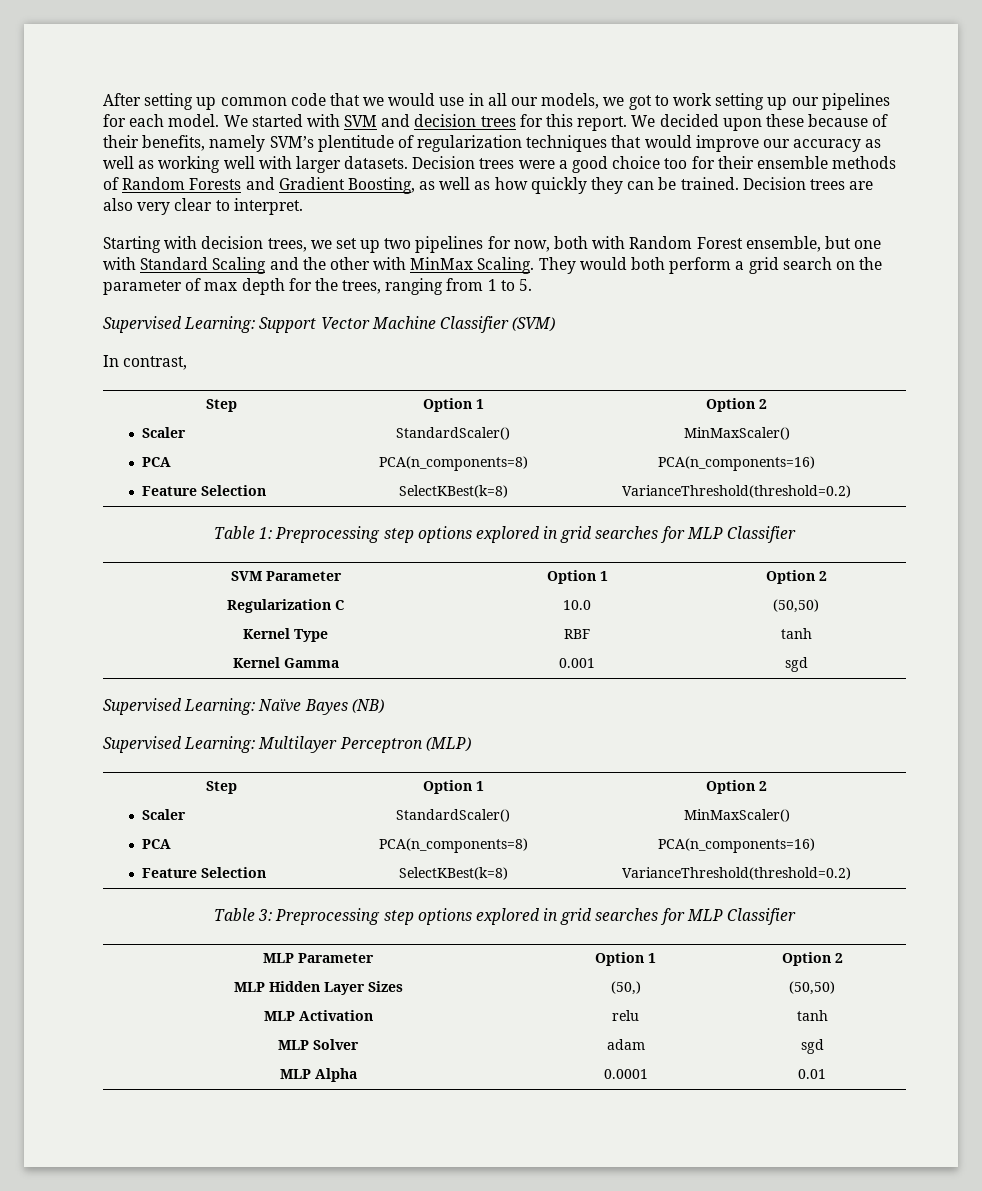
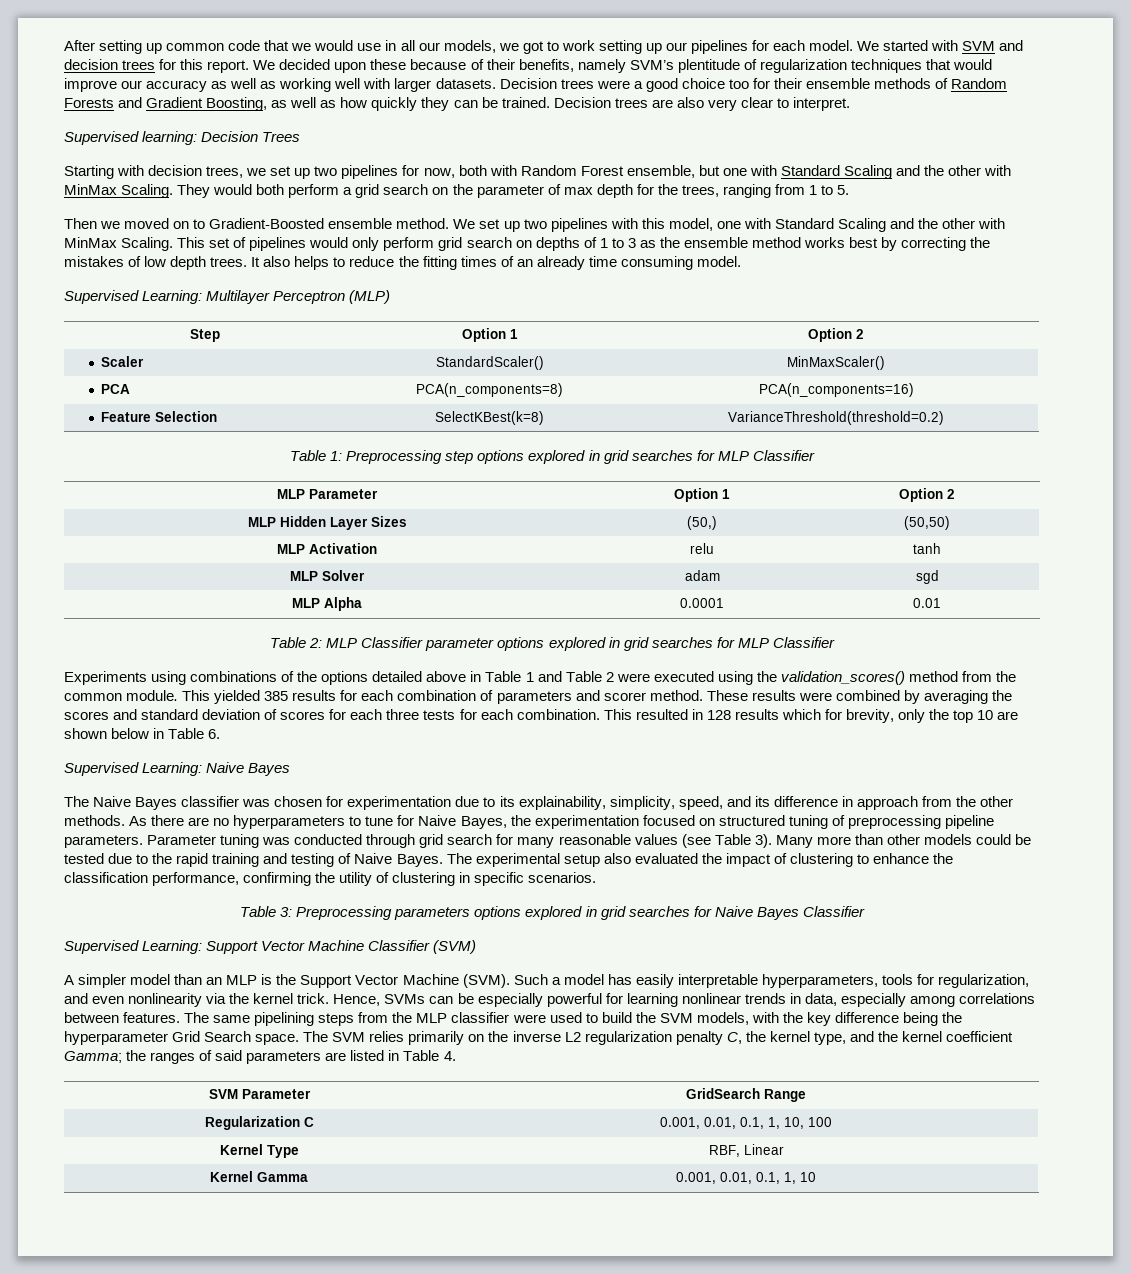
+ Supervised learning: Decision Trees
- Supervised Learning: Support Vector Machine Classifier (SVM)
- In contrast,
- Step | Option 1 | Option 2
- Scaler | StandardScaler() | MinMaxScaler()
- PCA | PCA(n_components=8) | PCA(n_components=16)
- Feature Selection | SelectKBest(k=8) | VarianceThreshold(threshold=0.2)
- Table 1: Preprocessing step options explored in grid searches for MLP Classifier
- SVM Parameter | Option 1 | Option 2
- Regularization C | 10.0 | (50,50)
- Kernel Type | RBF | tanh
- Kernel Gamma | 0.001 | sgd
- Supervised Learning: Naïve Bayes (NB)
+ Then we moved on to Gradient-Boosted ensemble method. We set up two pipelines with this model, one with Standard Scaling and the other with MinMax Scaling. This set of pipelines would only perform grid search on depths of 1 to 3 as the ensemble method works best by correcting the mistakes of low depth trees. It also helps to reduce the fitting times of an already time consuming model.
- Table 3: Preprocessing step options explored in grid searches for MLP Classifier
+ Table 1: Preprocessing step options explored in grid searches for MLP Classifier
+ Table 2: MLP Classifier parameter options explored in grid searches for MLP Classifier
+ Experiments using combinations of the options detailed above in Table 1 and Table 2 were executed using the validation_scores() method from the common module. This yielded 385 results for each combination of parameters and scorer method. These results were combined by averaging the scores and standard deviation of scores for each three tests for each combination. This resulted in 128 results which for brevity, only the top 10 are shown below in Table 6.
+ Supervised Learning: Naive Bayes
+ The Naive Bayes classifier was chosen for experimentation due to its explainability, simplicity, speed, and its difference in approach from the other methods. As there are no hyperparameters to tune for Naive Bayes, the experimentation focused on structured tuning of preprocessing pipeline parameters. Parameter tuning was conducted through grid search for many reasonable values (see Table 3). Many more than other models could be tested due to the rapid training and testing of Naive Bayes. The experimental setup also evaluated the impact of clustering to enhance the classification performance, confirming the utility of clustering in specific scenarios.
+ Table 3: Preprocessing parameters options explored in grid searches for Naive Bayes Classifier
+ Supervised Learning: Support Vector Machine Classifier (SVM)
+ A simpler model than an MLP is the Support Vector Machine (SVM). Such a model has easily interpretable hyperparameters, tools for regularization, and even nonlinearity via the kernel trick. Hence, SVMs can be especially powerful for learning nonlinear trends in data, especially among correlations between features. The same pipelining steps from the MLP classifier were used to build the SVM models, with the key difference being the hyperparameter Grid Search space. The SVM relies primarily on the inverse L2 regularization penalty C, the kernel type, and the kernel coefficient Gamma; the ranges of said parameters are listed in Table 4.
+ SVM Parameter | GridSearch Range
+ Regularization C | 0.001, 0.01, 0.1, 1, 10, 100
+ Kernel Type | RBF, Linear
+ Kernel Gamma | 0.001, 0.01, 0.1, 1, 10

